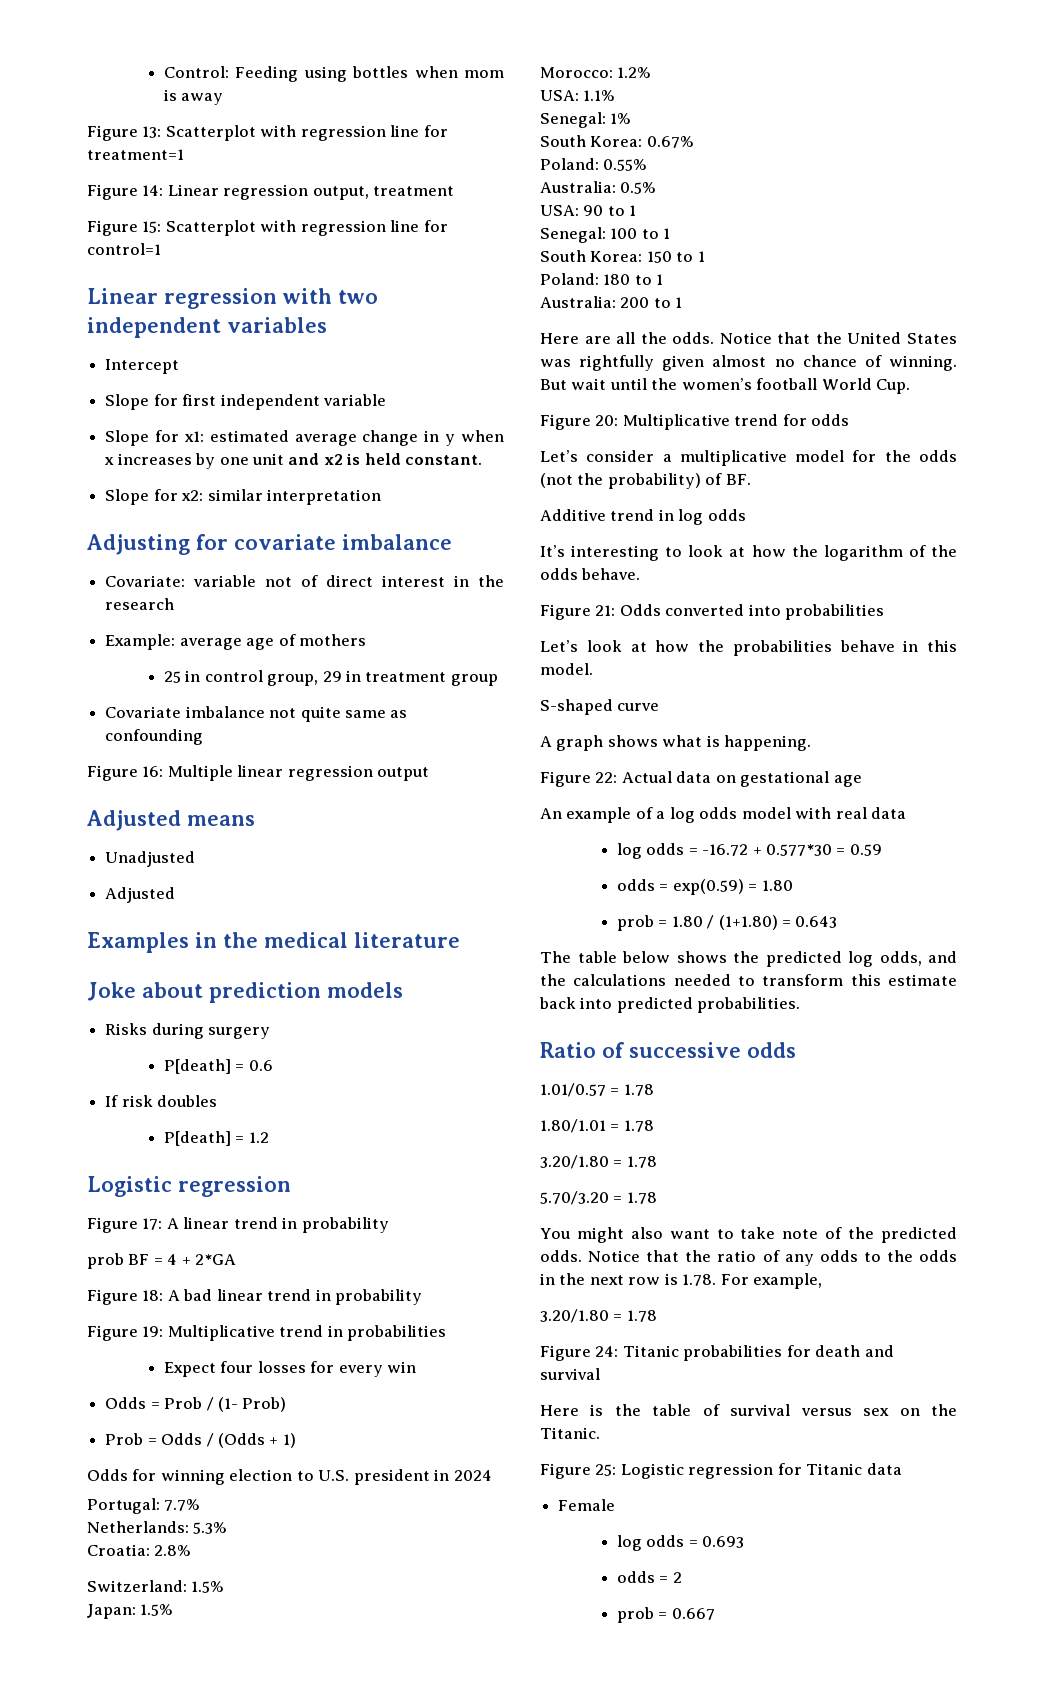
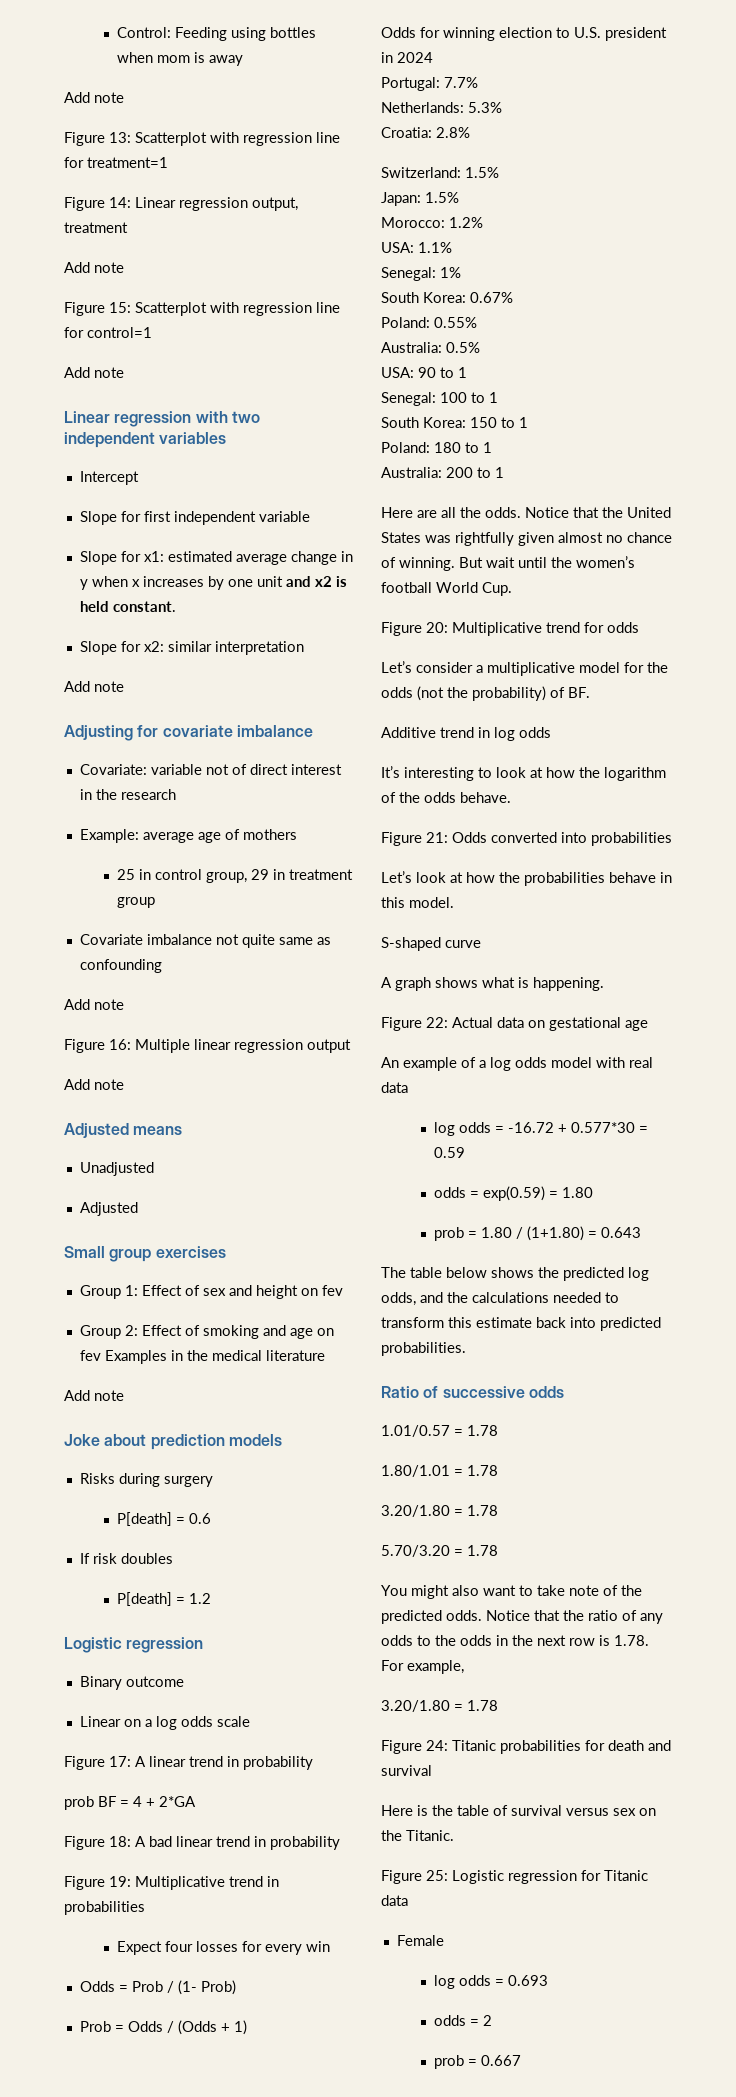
  Control: Feeding using bottles when mom is away
+ Add note
  Figure 14: Linear regression output, treatment
+ Add note
  Figure 15: Scatterplot with regression line for control=1
+ Add note
  Slope for x2: similar interpretation
+ Add note
  Covariate imbalance not quite same as confounding
+ Add note
  Figure 16: Multiple linear regression output
+ Add note
- Examples in the medical literature
+ Small group exercises
+ Group 1: Effect of sex and height on fev
+ Group 2: Effect of smoking and age on fev Examples in the medical literature
+ Add note
+ Binary outcome
+ Linear on a log odds scale

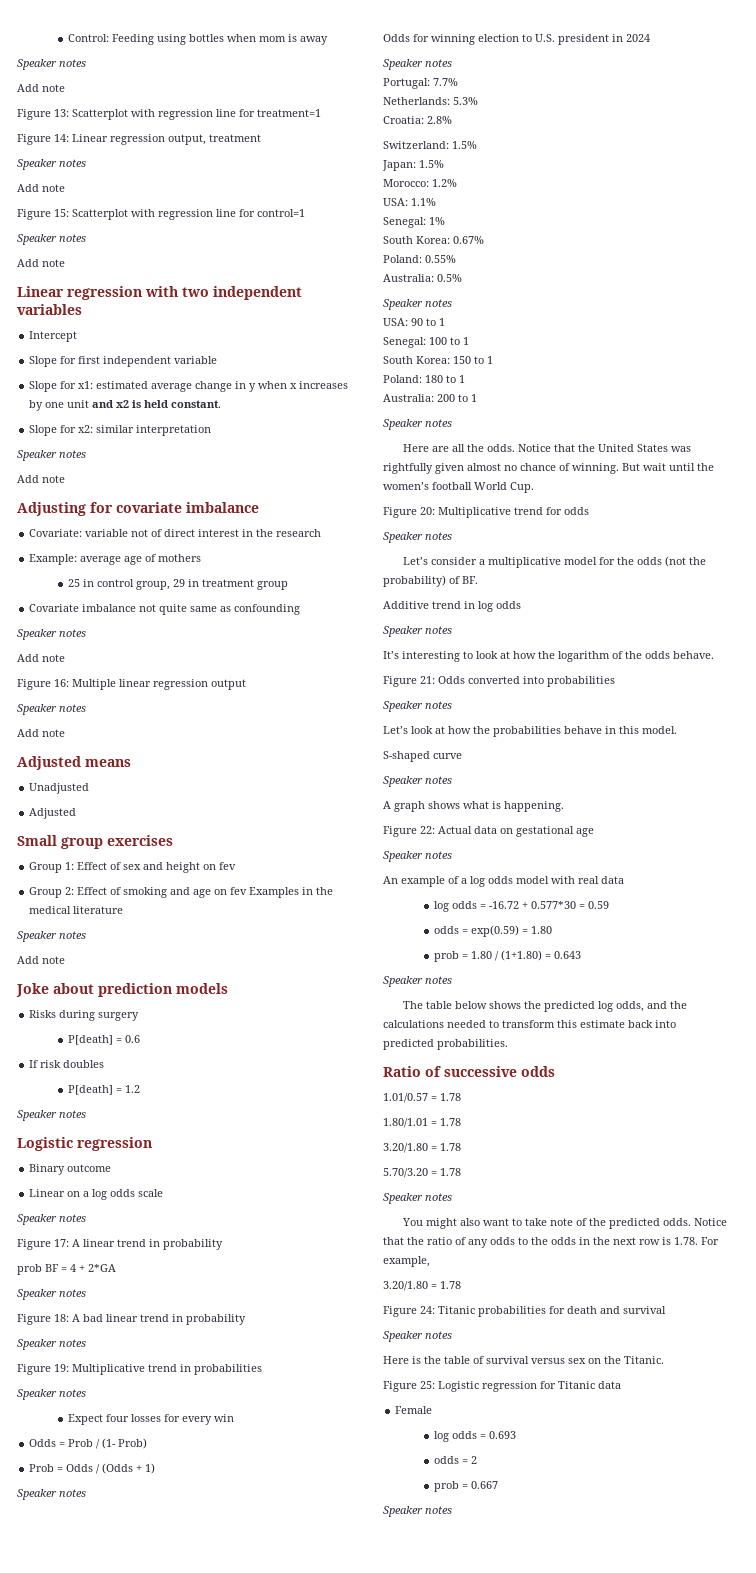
  Control: Feeding using bottles when mom is away
+ Speaker notes
  Figure 14: Linear regression output, treatment
+ Speaker notes
  Figure 15: Scatterplot with regression line for control=1
+ Speaker notes
  Slope for x2: similar interpretation
+ Speaker notes
  Covariate imbalance not quite same as confounding
+ Speaker notes
  Figure 16: Multiple linear regression output
+ Speaker notes
  Group 2: Effect of smoking and age on fev Examples in the medical literature
+ Speaker notes
  P[death] = 1.2
+ Speaker notes
  Linear on a log odds scale
+ Speaker notes
  prob BF = 4 + 2*GA
+ Speaker notes
  Figure 18: A bad linear trend in probability
+ Speaker notes
  Figure 19: Multiplicative trend in probabilities
+ Speaker notes
  Prob = Odds / (Odds + 1)
+ Speaker notes
  Odds for winning election to U.S. president in 2024
+ Speaker notes
  Australia: 0.5%
+ Speaker notes
  Australia: 200 to 1
+ Speaker notes
  Figure 20: Multiplicative trend for odds
+ Speaker notes
  Additive trend in log odds
+ Speaker notes
  Figure 21: Odds converted into probabilities
+ Speaker notes
  S-shaped curve
+ Speaker notes
  Figure 22: Actual data on gestational age
+ Speaker notes
  prob = 1.80 / (1+1.80) = 0.643
+ Speaker notes
  5.70/3.20 = 1.78
+ Speaker notes
  Figure 24: Titanic probabilities for death and survival
+ Speaker notes
  prob = 0.667
+ Speaker notes

